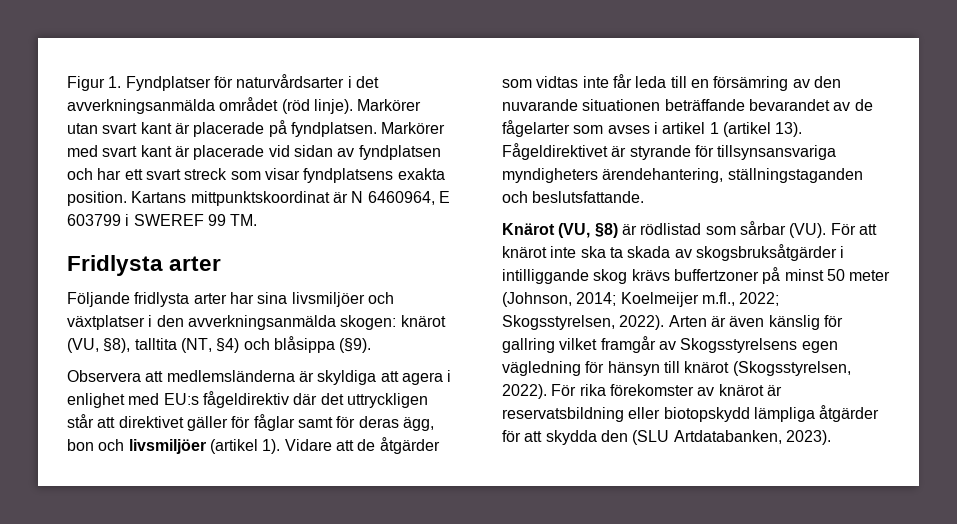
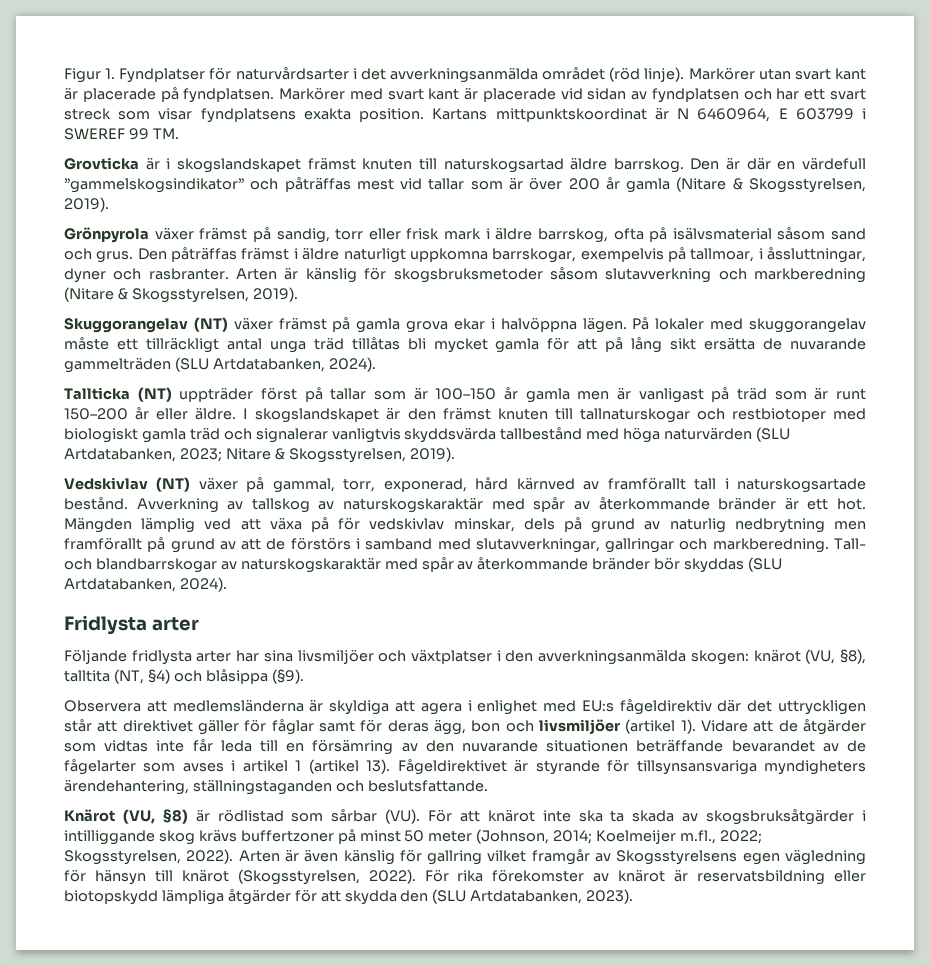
+ Grovticka är i skogslandskapet främst knuten till naturskogsartad äldre barrskog. Den är där en värdefull ”gammelskogsindikator” och påträffas mest vid tallar som är över 200 år gamla (Nitare & Skogsstyrelsen, 2019).
+ Grönpyrola växer främst på sandig, torr eller frisk mark i äldre barrskog, ofta på isälvsmaterial såsom sand och grus. Den påträffas främst i äldre naturligt uppkomna barrskogar, exempelvis på tallmoar, i åssluttningar, dyner och rasbranter. Arten är känslig för skogsbruksmetoder såsom slutavverkning och markberedning (Nitare & Skogsstyrelsen, 2019).
+ Skuggorangelav (NT) växer främst på gamla grova ekar i halvöppna lägen. På lokaler med skuggorangelav måste ett tillräckligt antal unga träd tillåtas bli mycket gamla för att på lång sikt ersätta de nuvarande gammelträden (SLU Artdatabanken, 2024).
+ Tallticka (NT) uppträder först på tallar som är 100–150 år gamla men är vanligast på träd som är runt 150–200 år eller äldre. I skogslandskapet är den främst knuten till tallnaturskogar och restbiotoper med biologiskt gamla träd och signalerar vanligtvis skyddsvärda tallbestånd med höga naturvärden (SLU Artdatabanken, 2023; Nitare & Skogsstyrelsen, 2019).
+ Vedskivlav (NT) växer på gammal, torr, exponerad, hård kärnved av framförallt tall i naturskogsartade bestånd. Avverkning av tallskog av naturskogskaraktär med spår av återkommande bränder är ett hot. Mängden lämplig ved att växa på för vedskivlav minskar, dels på grund av naturlig nedbrytning men framförallt på grund av att de förstörs i samband med slutavverkningar, gallringar och markberedning. Tall- och blandbarrskogar av naturskogskaraktär med spår av återkommande bränder bör skyddas (SLU Artdatabanken, 2024).

